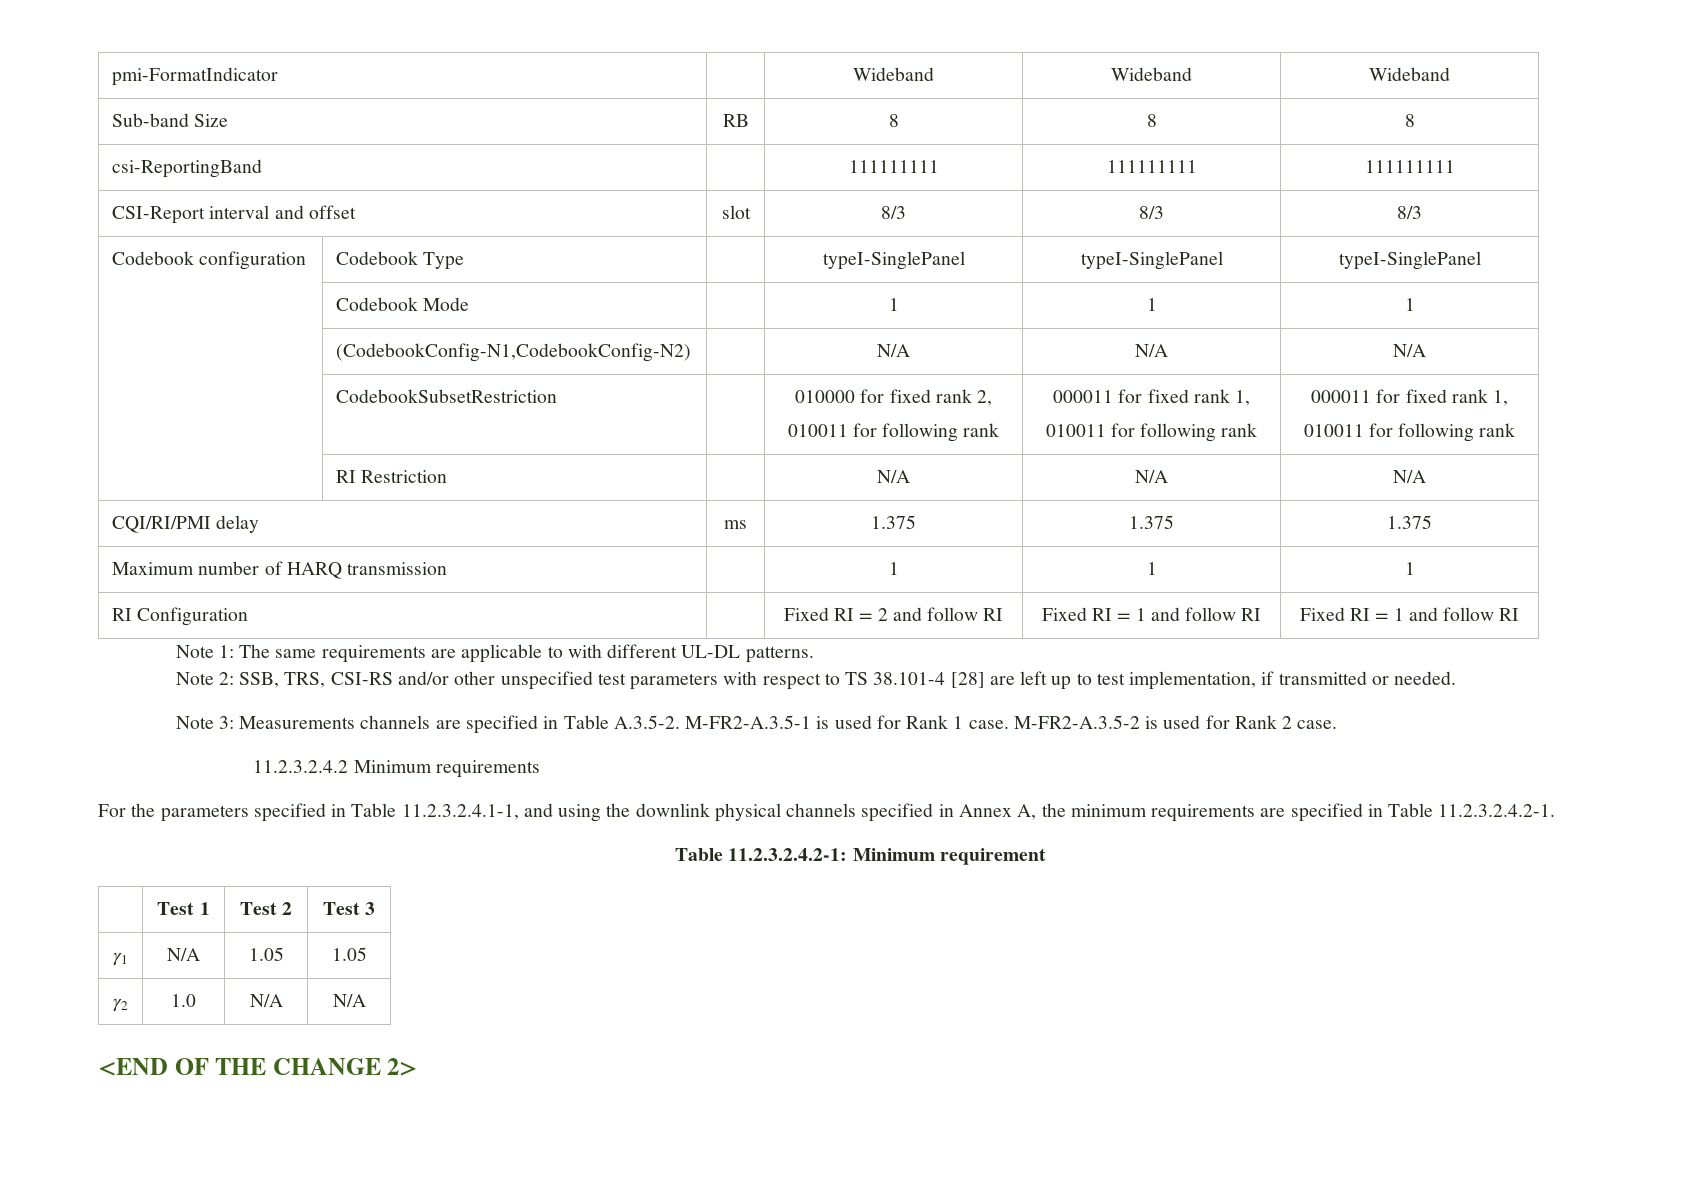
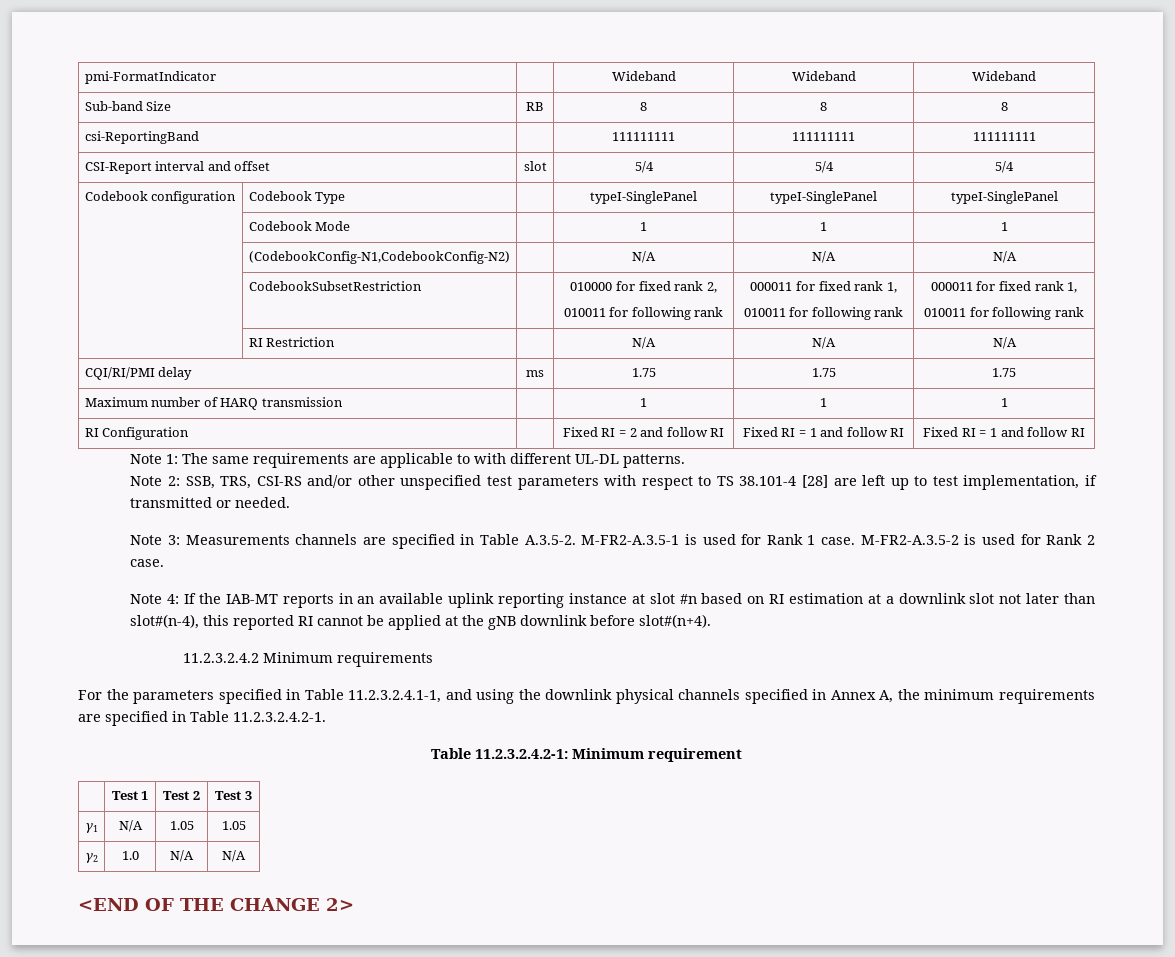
- CSI-Report interval and offset | slot | 8/3 | 8/3 | 8/3
+ CSI-Report interval and offset | slot | 5/4 | 5/4 | 5/4
- CQI/RI/PMI delay | ms | 1.375 | 1.375 | 1.375
+ CQI/RI/PMI delay | ms | 1.75 | 1.75 | 1.75
+ Note 4: If the IAB-MT reports in an available uplink reporting instance at slot #n based on RI estimation at a downlink slot not later than slot#(n-4), this reported RI cannot be applied at the gNB downlink before slot#(n+4).

